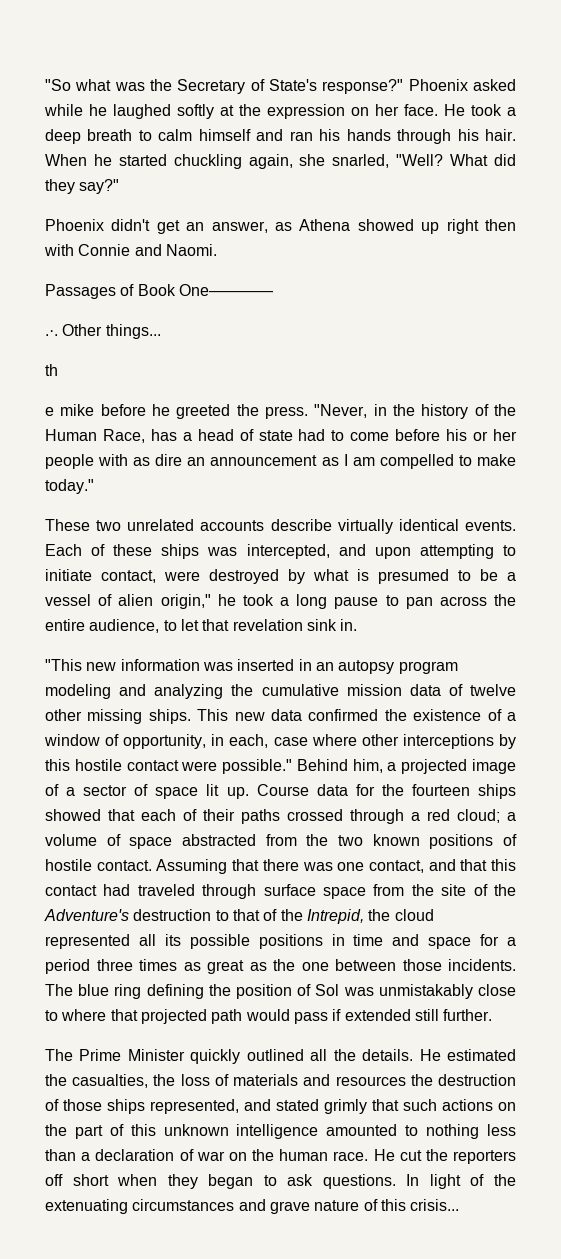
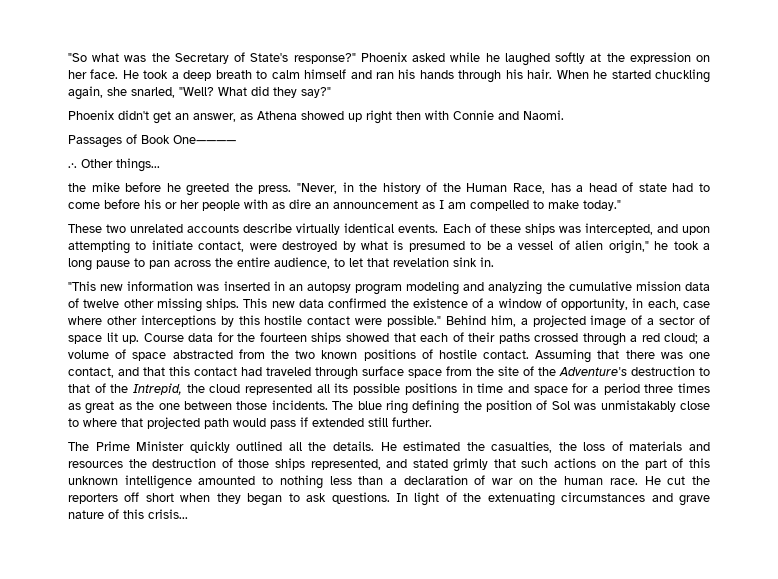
- th
- e mike before he greeted the press.
+ the mike before he greeted the press.

